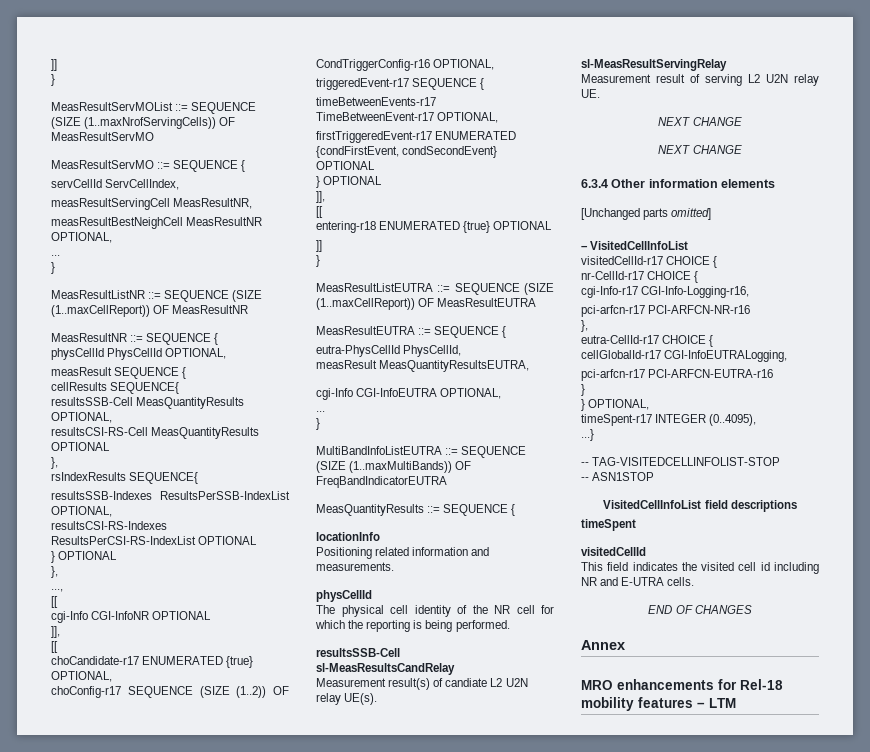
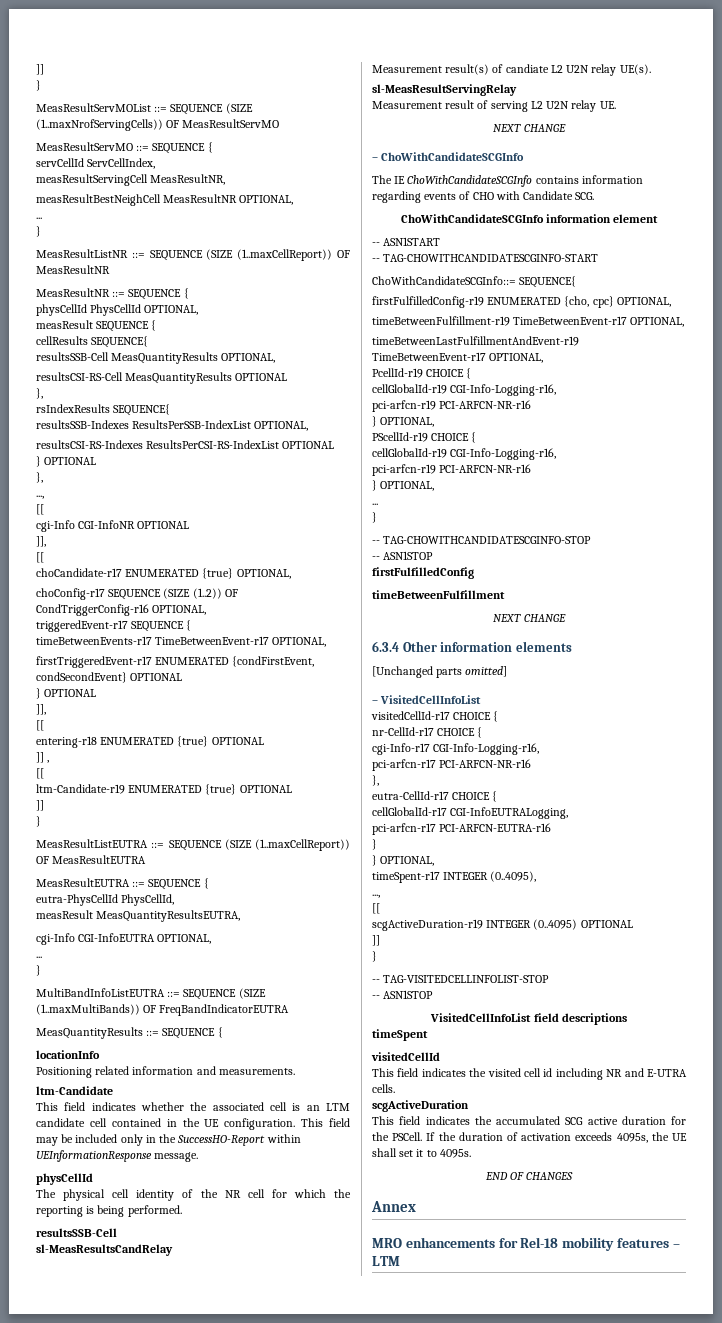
+ ]] ,
+ [[
+ ltm-Candidate-r19 ENUMERATED {true} OPTIONAL
+ ltm-Candidate
+ This field indicates whether the associated cell is an LTM candidate cell contained in the UE configuration. This field may be included only in the SuccessHO-Report within UEInformationResponse message.
+ – ChoWithCandidateSCGInfo
+ The IE ChoWithCandidateSCGInfo contains information regarding events of CHO with Candidate SCG.
+ ChoWithCandidateSCGInfo information element
+ -- ASN1START
+ -- TAG-CHOWITHCANDIDATESCGINFO-START
+ ChoWithCandidateSCGInfo::= SEQUENCE{
+ firstFulfilledConfig-r19 ENUMERATED {cho, cpc} OPTIONAL,
+ timeBetweenFulfillment-r19 TimeBetweenEvent-r17 OPTIONAL,
+ timeBetweenLastFulfillmentAndEvent-r19 TimeBetweenEvent-r17 OPTIONAL,
+ PcellId-r19 CHOICE {
+ cellGlobalId-r19 CGI-Info-Logging-r16,
+ pci-arfcn-r19 PCI-ARFCN-NR-r16
+ } OPTIONAL,
+ PScellId-r19 CHOICE {
+ cellGlobalId-r19 CGI-Info-Logging-r16,
+ pci-arfcn-r19 PCI-ARFCN-NR-r16
+ } OPTIONAL,
+ ...
+ }
+ -- TAG-CHOWITHCANDIDATESCGINFO-STOP
+ -- ASN1STOP
+ firstFulfilledConfig
+ timeBetweenFulfillment
  timeSpent-r17 INTEGER (0..4095),
- ...}
+ ...,
+ [[
+ scgActiveDuration-r19 INTEGER (0..4095) OPTIONAL
+ ]]
+ }
+ scgActiveDuration
+ This field indicates the accumulated SCG active duration for the PSCell. If the duration of activation exceeds 4095s, the UE shall set it to 4095s.

